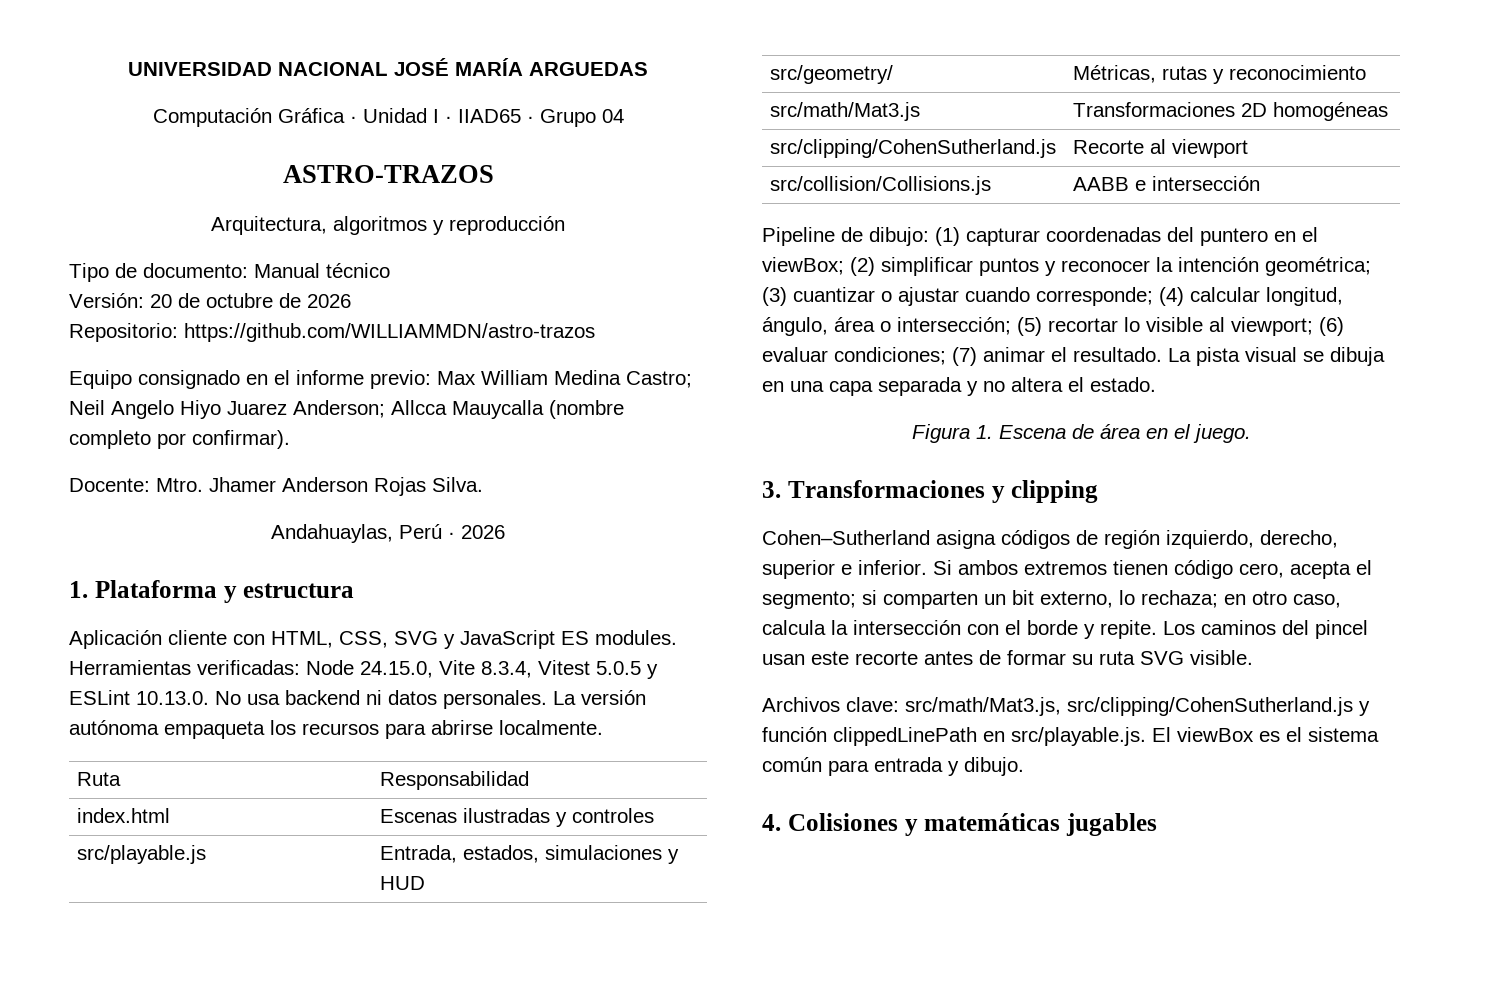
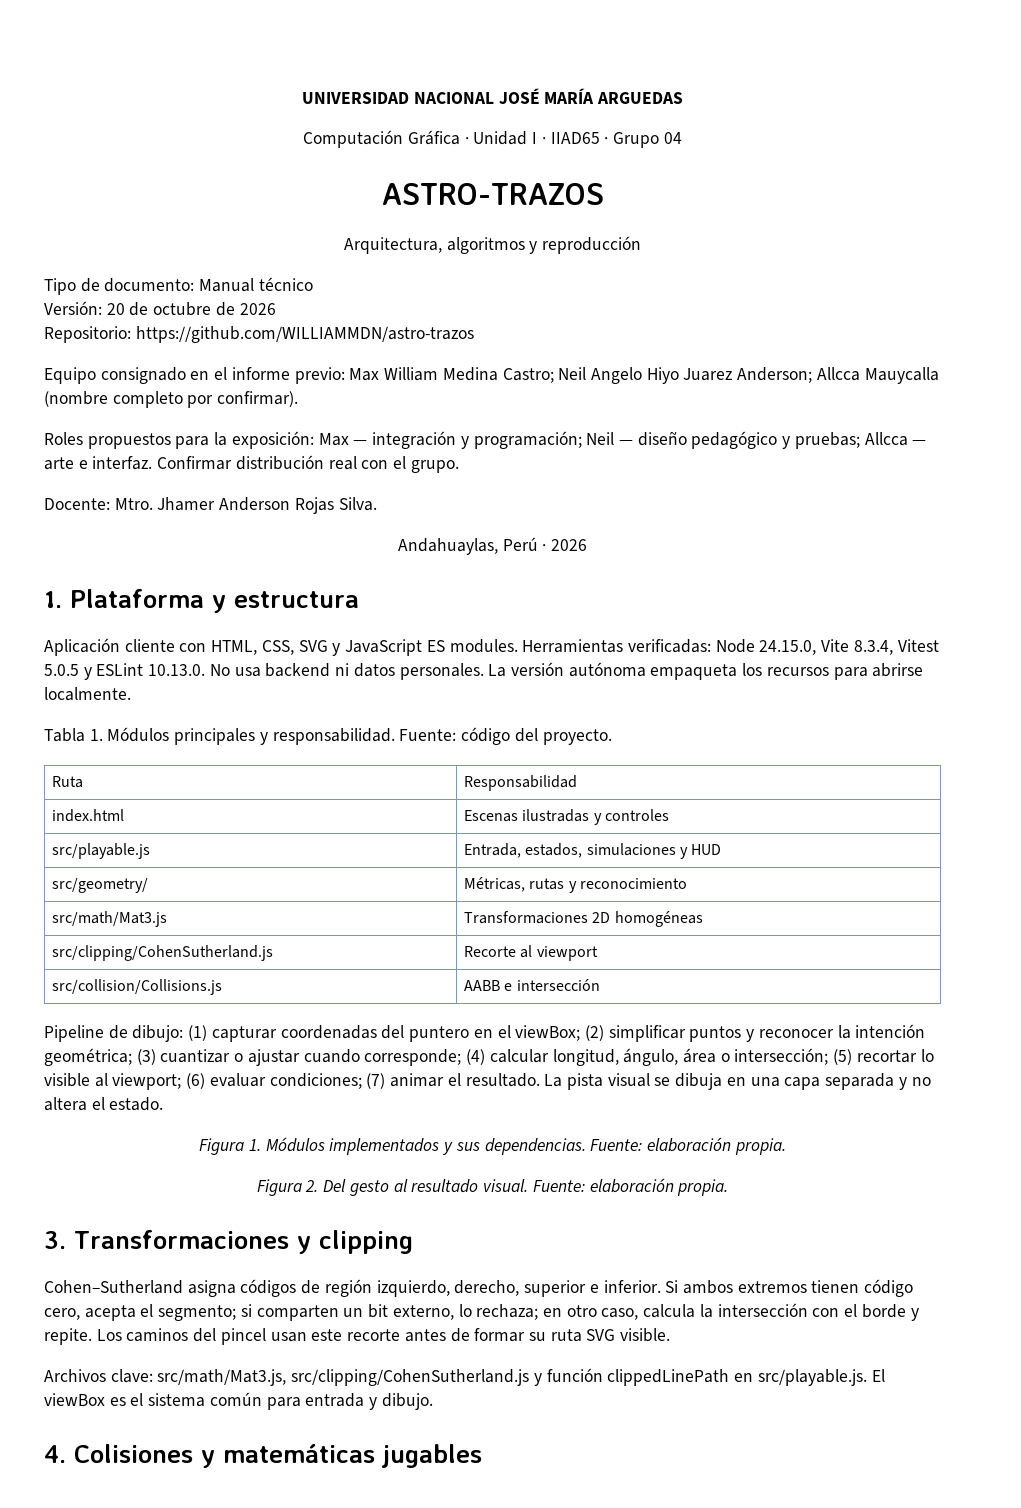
+ Roles propuestos para la exposición: Max — integración y programación; Neil — diseño pedagógico y pruebas; Allcca — arte e interfaz. Confirmar distribución real con el grupo.
+ Tabla 1. Módulos principales y responsabilidad. Fuente: código del proyecto.
- Figura 1. Escena de área en el juego.
+ Figura 1. Módulos implementados y sus dependencias. Fuente: elaboración propia.
+ Figura 2. Del gesto al resultado visual. Fuente: elaboración propia.

